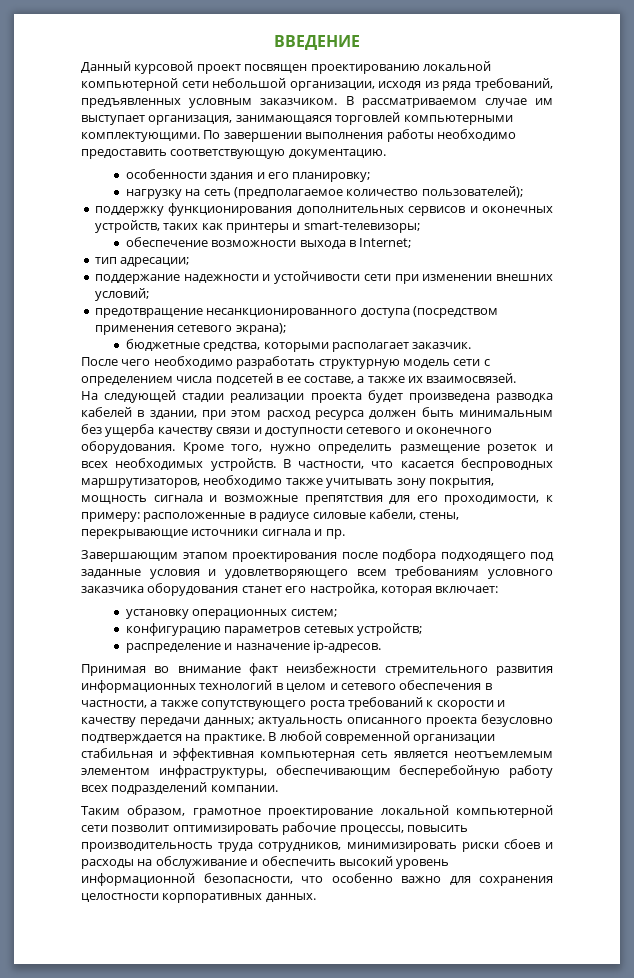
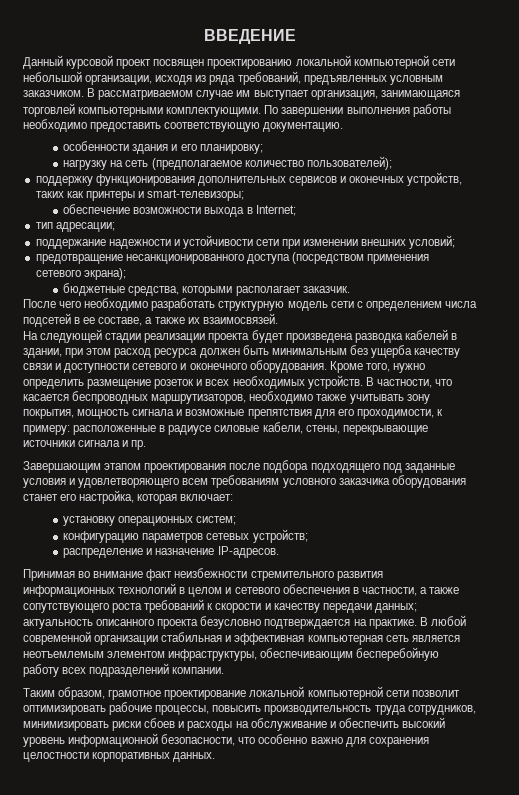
- распределение и назначение ip-адресов.
+ распределение и назначение IP-адресов.

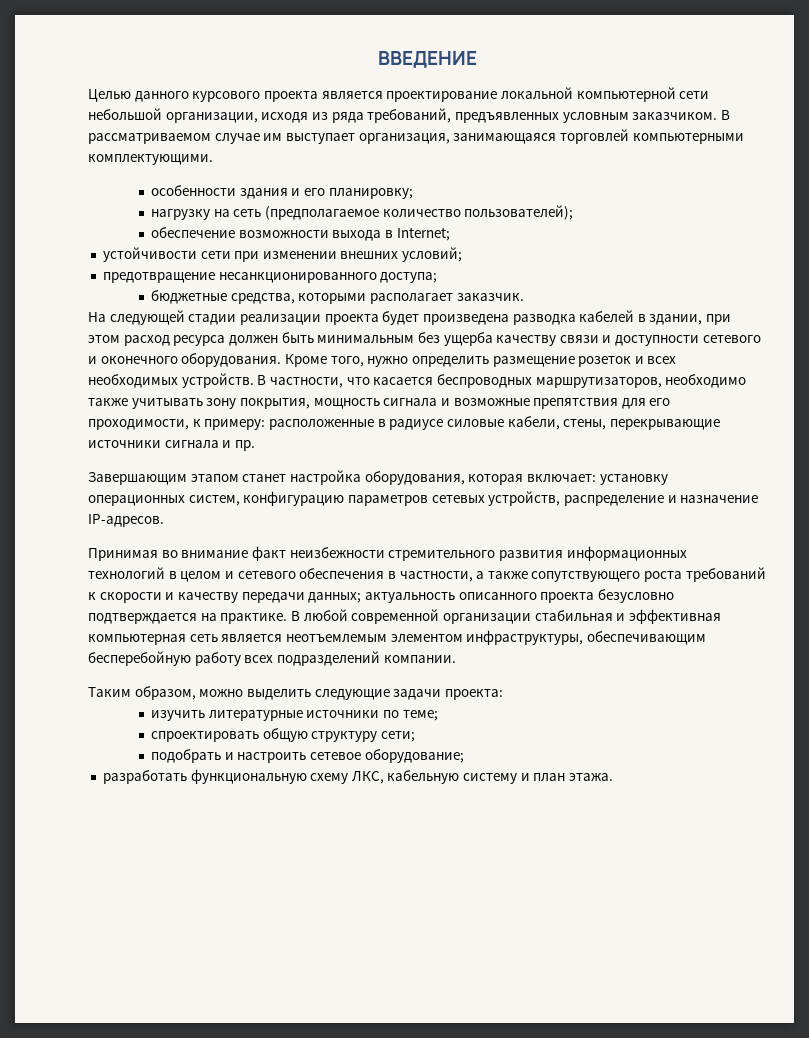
- Данный курсовой проект посвящен проектированию локальной компьютерной сети небольшой организации, исходя из ряда требований, предъявленных условным заказчиком.
+ Целью данного курсового проекта является проектирование локальной компьютерной сети небольшой организации, исходя из ряда требований, предъявленных условным заказчиком.
- По завершении выполнения работы необходимо предоставить соответствующую документацию.
- поддержку функционирования дополнительных сервисов и оконечных устройств, таких как принтеры и smart-телевизоры;
- тип адресации;
- поддержание надежности и устойчивости сети при изменении внешних условий;
+ устойчивости сети при изменении внешних условий;
- предотвращение несанкционированного доступа (посредством применения сетевого экрана);
+ предотвращение несанкционированного доступа;
- После чего необходимо разработать структурную модель сети с определением числа подсетей в ее составе, а также их взаимосвязей.
- Завершающим этапом проектирования после подбора подходящего под заданные условия и удовлетворяющего всем требованиям условного заказчика оборудования станет его настройка, которая включает:
- установку операционных систем;
- конфигурацию параметров сетевых устройств;
- распределение и назначение IP-адресов.
+ Завершающим этапом станет настройка оборудования, которая включает: установку операционных систем, конфигурацию параметров сетевых устройств, распределение и назначение IP-адресов.
- Таким образом, грамотное проектирование локальной компьютерной сети позволит оптимизировать рабочие процессы, повысить производительность труда сотрудников, минимизировать риски сбоев и расходы на обслуживание и обеспечить высокий уровень информационной безопасности, что особенно важно для сохранения целостности корпоративных данных.
+ Таким образом, можно выделить следующие задачи проекта:
+ изучить литературные источники по теме;
+ спроектировать общую структуру сети;
+ подобрать и настроить сетевое оборудование;
+ разработать функциональную схему ЛКС, кабельную систему и план этажа.

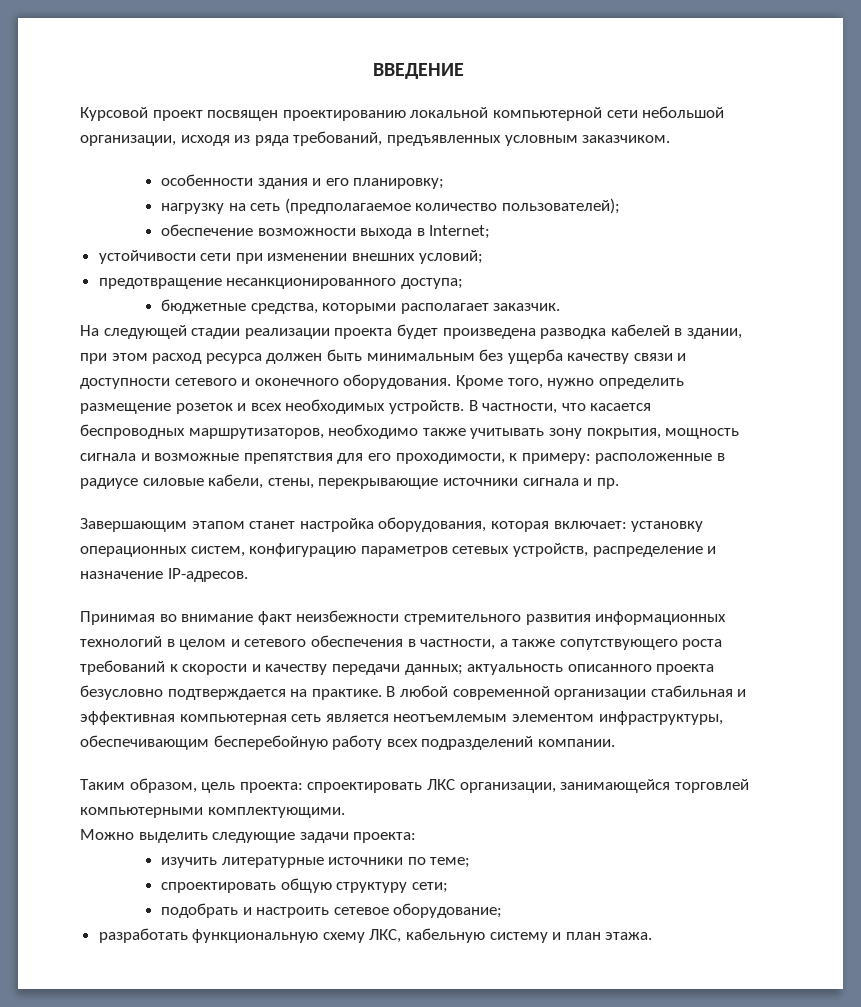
- Целью данного курсового проекта является проектирование локальной компьютерной сети небольшой организации, исходя из ряда требований, предъявленных условным заказчиком. В рассматриваемом случае им выступает организация, занимающаяся торговлей компьютерными комплектующими.
+ Курсовой проект посвящен проектированию локальной компьютерной сети небольшой организации, исходя из ряда требований, предъявленных условным заказчиком.
- Таким образом, можно выделить следующие задачи проекта:
+ Таким образом, цель проекта: спроектировать ЛКС организации, занимающейся торговлей компьютерными комплектующими.
+ Можно выделить следующие задачи проекта:

